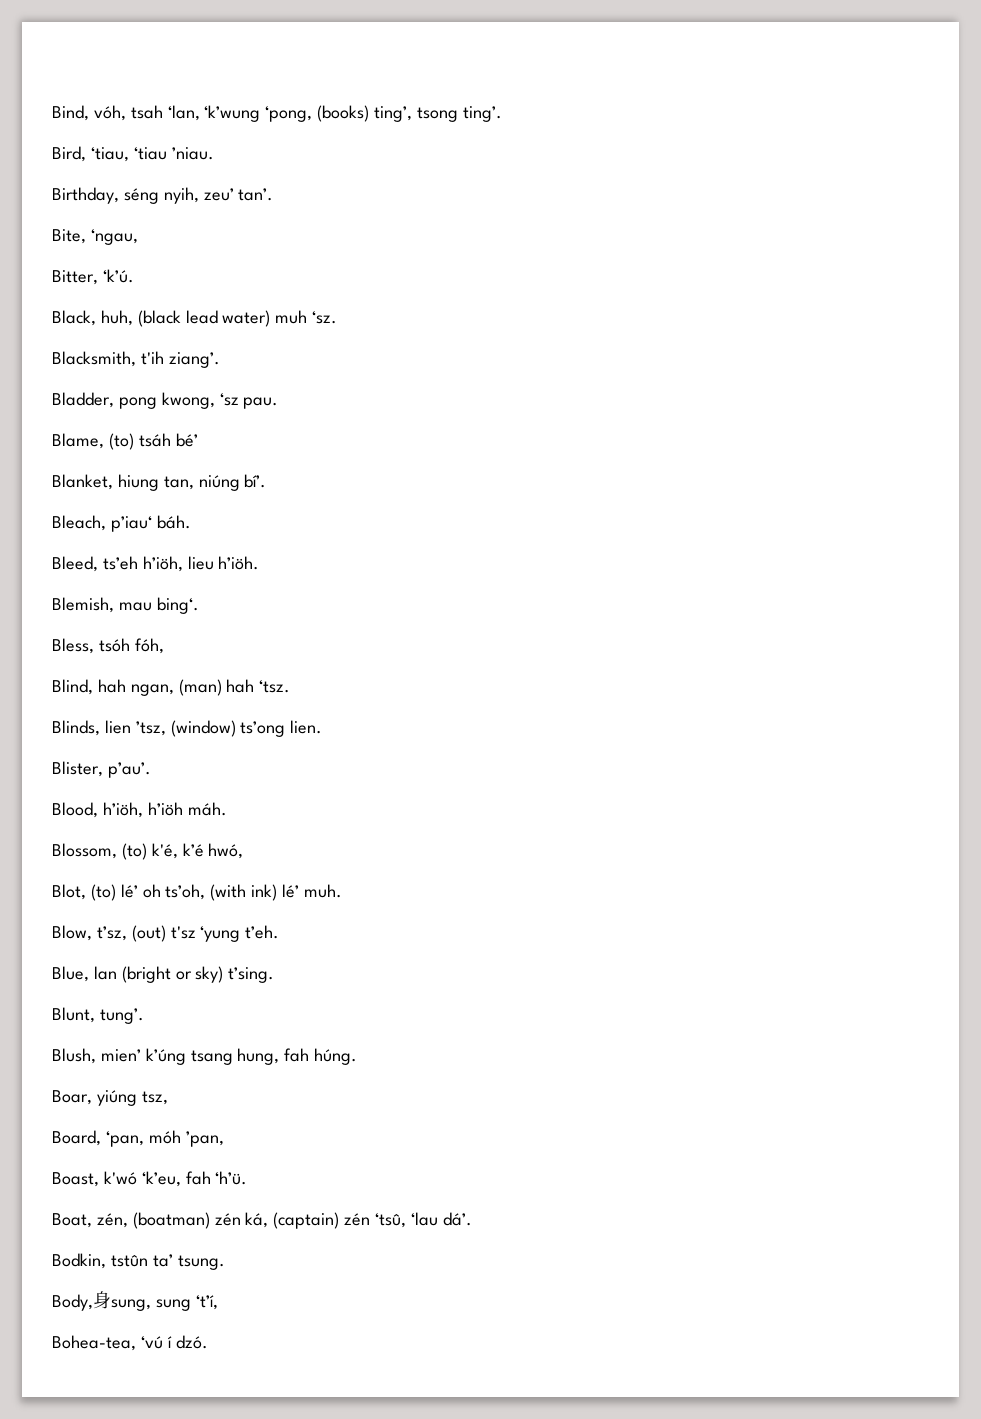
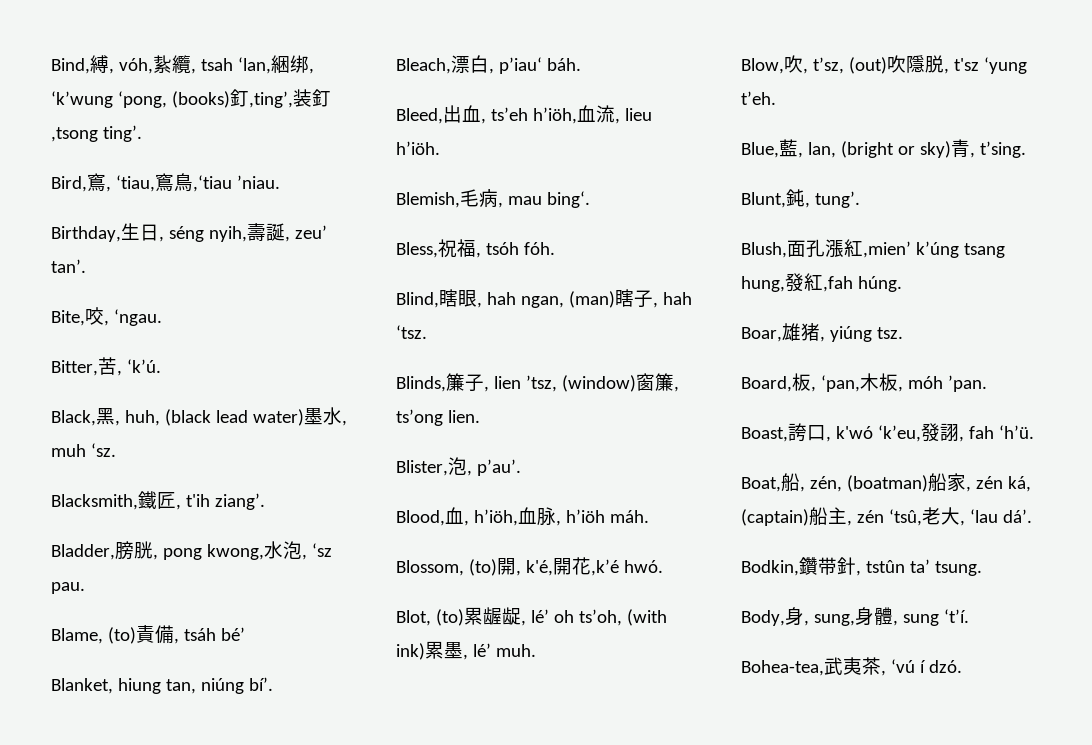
- Bind, vóh, tsah ‘lan, ‘k’wung ‘pong, (books) ting’, tsong ting’.
- Bird, ‘tiau, ‘tiau ’niau.
- Birthday, séng nyih, zeu’ tan’.
+ Bind,縛, vóh,紥纜, tsah ‘lan,綑绑, ‘k’wung ‘pong, (books)釘,ting’,装釘,tsong ting’.
+ Bird,窵, ‘tiau,窵鳥,‘tiau ’niau.
+ Birthday,生日, séng nyih,壽誕, zeu’ tan’.
- Bite, ‘ngau,
+ Bite,咬, ‘ngau.
- Bitter, ‘k’ú.
+ Bitter,苦, ‘k’ú.
- Black, huh, (black lead water) muh ‘sz.
+ Black,黑, huh, (black lead water)墨水, muh ‘sz.
- Blacksmith, t'ih ziang’.
+ Blacksmith,鐵匠, t'ih ziang’.
- Bladder, pong kwong, ‘sz pau.
+ Bladder,膀胱, pong kwong,水泡, ‘sz pau.
- Blame, (to) tsáh bé’
+ Blame, (to)責備, tsáh bé’
- Bleach, p’iau‘ báh.
+ Bleach,漂白, p’iau‘ báh.
- Bleed, ts’eh h’iöh, lieu h’iöh.
+ Bleed,出血, ts’eh h’iöh,血流, lieu h’iöh.
- Blemish, mau bing‘.
+ Blemish,毛病, mau bing‘.
- Bless, tsóh fóh,
+ Bless,祝福, tsóh fóh.
- Blind, hah ngan, (man) hah ‘tsz.
+ Blind,瞎眼, hah ngan, (man)瞎子, hah ‘tsz.
- Blinds, lien ’tsz, (window) ts’ong lien.
+ Blinds,簾子, lien ’tsz, (window)窗簾, ts’ong lien.
- Blister, p’au’.
+ Blister,泡, p’au’.
- Blood, h’iöh, h’iöh máh.
+ Blood,血, h’iöh,血脉, h’iöh máh.
- Blossom, (to) k'é, k’é hwó,
+ Blossom, (to)開, k'é,開花,k’é hwó.
- Blot, (to) lé’ oh ts’oh, (with ink) lé’ muh.
+ Blot, (to)累龌龊, lé’ oh ts’oh, (with ink)累墨, lé’ muh.
- Blow, t’sz, (out) t'sz ‘yung t’eh.
+ Blow,吹, t’sz, (out)吹隱脱, t'sz ‘yung t’eh.
- Blue, lan (bright or sky) t’sing.
+ Blue,藍, lan, (bright or sky)青, t’sing.
- Blunt, tung’.
+ Blunt,鈍, tung’.
- Blush, mien’ k’úng tsang hung, fah húng.
+ Blush,面孔漲紅,mien’ k’úng tsang hung,發紅,fah húng.
- Boar, yiúng tsz,
- Board, ‘pan, móh ’pan,
- Boast, k'wó ‘k’eu, fah ‘h’ü.
+ Boar,雄猪, yiúng tsz.
+ Board,板, ‘pan,木板, móh ’pan.
+ Boast,誇口, k'wó ‘k’eu,發詡, fah ‘h’ü.
- Boat, zén, (boatman) zén ká, (captain) zén ‘tsû, ‘lau dá’.
+ Boat,船, zén, (boatman)船家, zén ká, (captain)船主, zén ‘tsû,老大, ‘lau dá’.
- Bodkin, tstûn ta’ tsung.
+ Bodkin,鑽带針, tstûn ta’ tsung.
- Body,身sung, sung ‘t’í,
+ Body,身, sung,身體, sung ‘t’í.
- Bohea-tea, ‘vú í dzó.
+ Bohea-tea,武夷茶, ‘vú í dzó.

